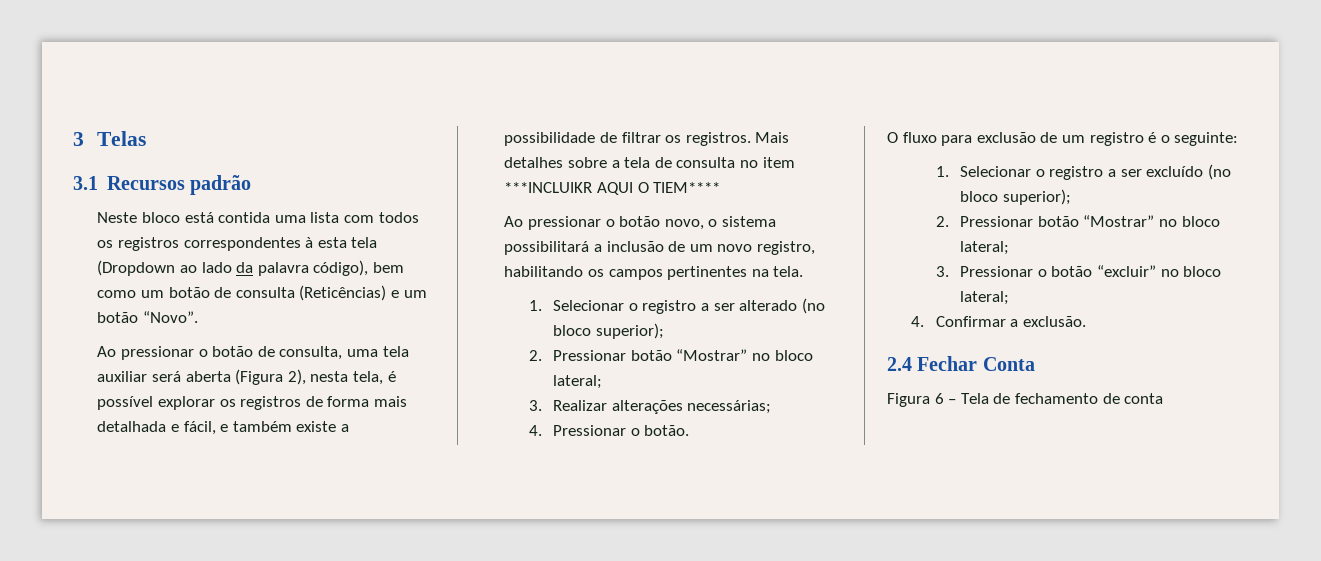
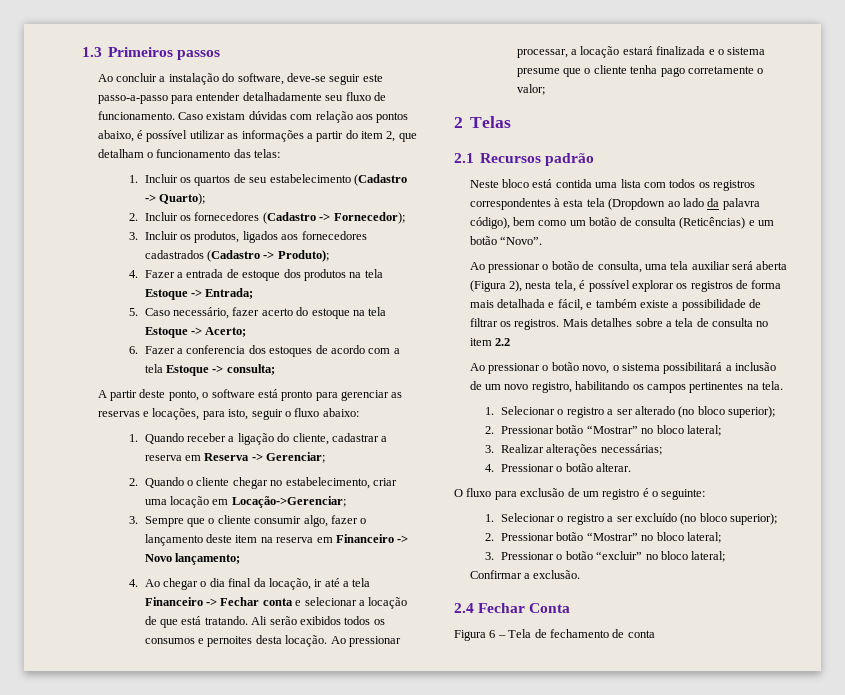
- 3 Telas
+ 1.3 Primeiros passos
+ Ao concluir a instalação do software, deve-se seguir este passo-a-passo para entender detalhadamente seu fluxo de funcionamento. Caso existam dúvidas com relação aos pontos abaixo, é possível utilizar as informações a partir do item 2, que detalham o funcionamento das telas:
+ 1. Incluir os quartos de seu estabelecimento (Cadastro -> Quarto);
+ 2. Incluir os fornecedores (Cadastro -> Fornecedor);
+ 3. Incluir os produtos, ligados aos fornecedores cadastrados (Cadastro -> Produto);
+ 4. Fazer a entrada de estoque dos produtos na tela Estoque -> Entrada;
+ 5. Caso necessário, fazer acerto do estoque na tela Estoque -> Acerto;
+ 6. Fazer a conferencia dos estoques de acordo com a tela Estoque -> consulta;
+ A partir deste ponto, o software está pronto para gerenciar as reservas e locações, para isto, seguir o fluxo abaixo:
+ 1. Quando receber a ligação do cliente, cadastrar a reserva em Reserva -> Gerenciar;
+ 2. Quando o cliente chegar no estabelecimento, criar uma locação em Locação->Gerenciar;
+ 3. Sempre que o cliente consumir algo, fazer o lançamento deste item na reserva em Financeiro -> Novo lançamento;
+ 4. Ao chegar o dia final da locação, ir até a tela Financeiro -> Fechar conta e selecionar a locação de que está tratando. Ali serão exibidos todos os consumos e pernoites desta locação. Ao pressionar processar, a locação estará finalizada e o sistema presume que o cliente tenha pago corretamente o valor;
+ 2 Telas
- 3.1 Recursos padrão
+ 2.1 Recursos padrão
- Mais detalhes sobre a tela de consulta no item ***INCLUIKR AQUI O TIEM****
+ Mais detalhes sobre a tela de consulta no item 2.2
- 4. Pressionar o botão.
+ 4. Pressionar o botão alterar.
- 4. Confirmar a exclusão.
+ Confirmar a exclusão.

